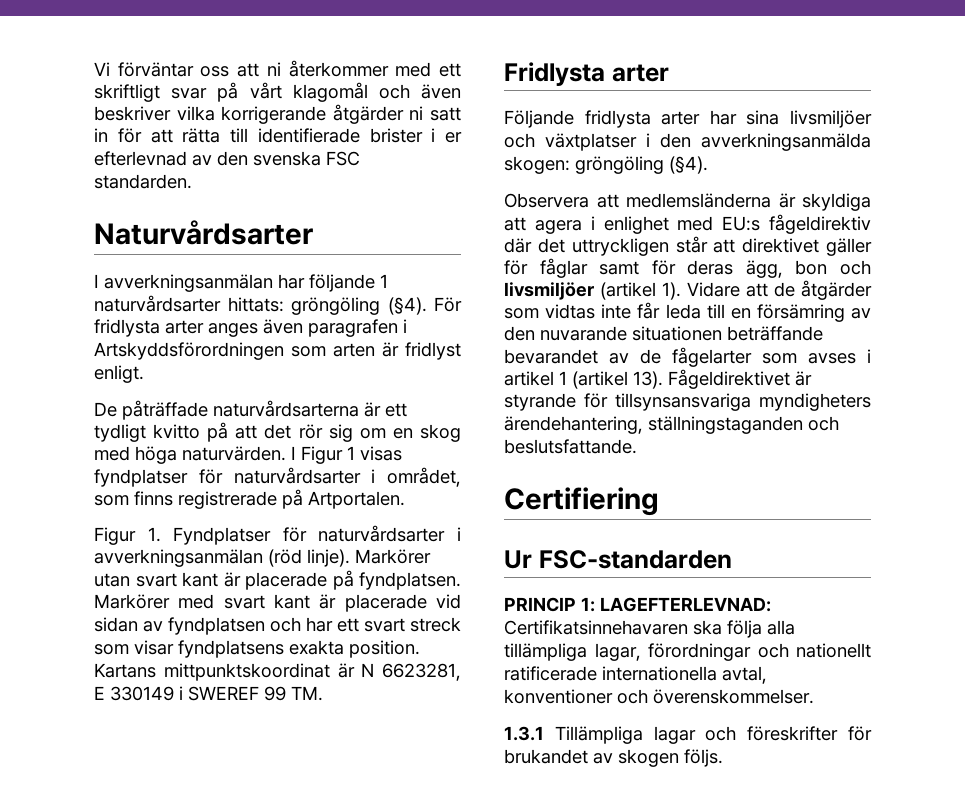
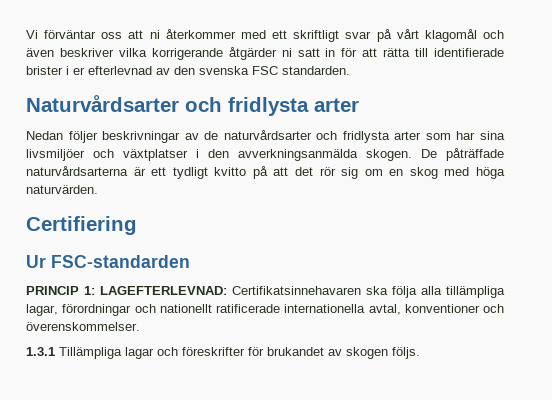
- Naturvårdsarter
- I avverkningsanmälan har följande 1 naturvårdsarter hittats: gröngöling (§4). För fridlysta arter anges även paragrafen i Artskyddsförordningen som arten är fridlyst enligt.
- De påträffade naturvårdsarterna är ett tydligt kvitto på att det rör sig om en skog med höga naturvärden. I Figur 1 visas fyndplatser för naturvårdsarter i området, som finns registrerade på Artportalen.
- Figur 1. Fyndplatser för naturvårdsarter i avverkningsanmälan (röd linje). Markörer utan svart kant är placerade på fyndplatsen. Markörer med svart kant är placerade vid sidan av fyndplatsen och har ett svart streck som visar fyndplatsens exakta position. Kartans mittpunktskoordinat är N 6623281, E 330149 i SWEREF 99 TM.
- Fridlysta arter
- Följande fridlysta arter har sina livsmiljöer och växtplatser i den avverkningsanmälda skogen: gröngöling (§4).
- Observera att medlemsländerna är skyldiga att agera i enlighet med EU:s fågeldirektiv där det uttryckligen står att direktivet gäller för fåglar samt för deras ägg, bon och livsmiljöer (artikel 1). Vidare att de åtgärder som vidtas inte får leda till en försämring av den nuvarande situationen beträffande bevarandet av de fågelarter som avses i artikel 1 (artikel 13). Fågeldirektivet är styrande för tillsynsansvariga myndigheters ärendehantering, ställningstaganden och beslutsfattande.
+ Naturvårdsarter och fridlysta arter
+ Nedan följer beskrivningar av de naturvårdsarter och fridlysta arter som har sina livsmiljöer och växtplatser i den avverkningsanmälda skogen. De påträffade naturvårdsarterna är ett tydligt kvitto på att det rör sig om en skog med höga naturvärden.

